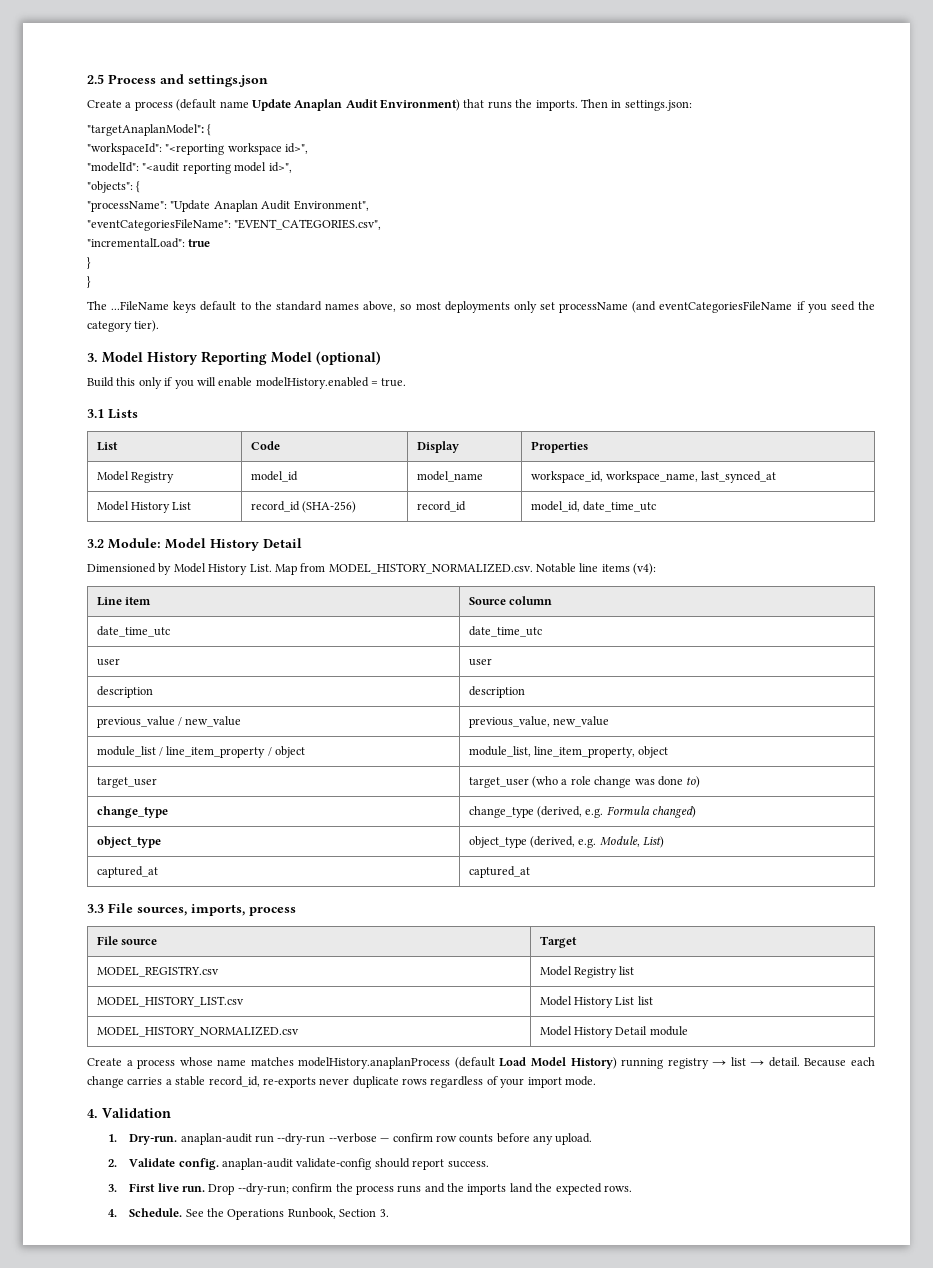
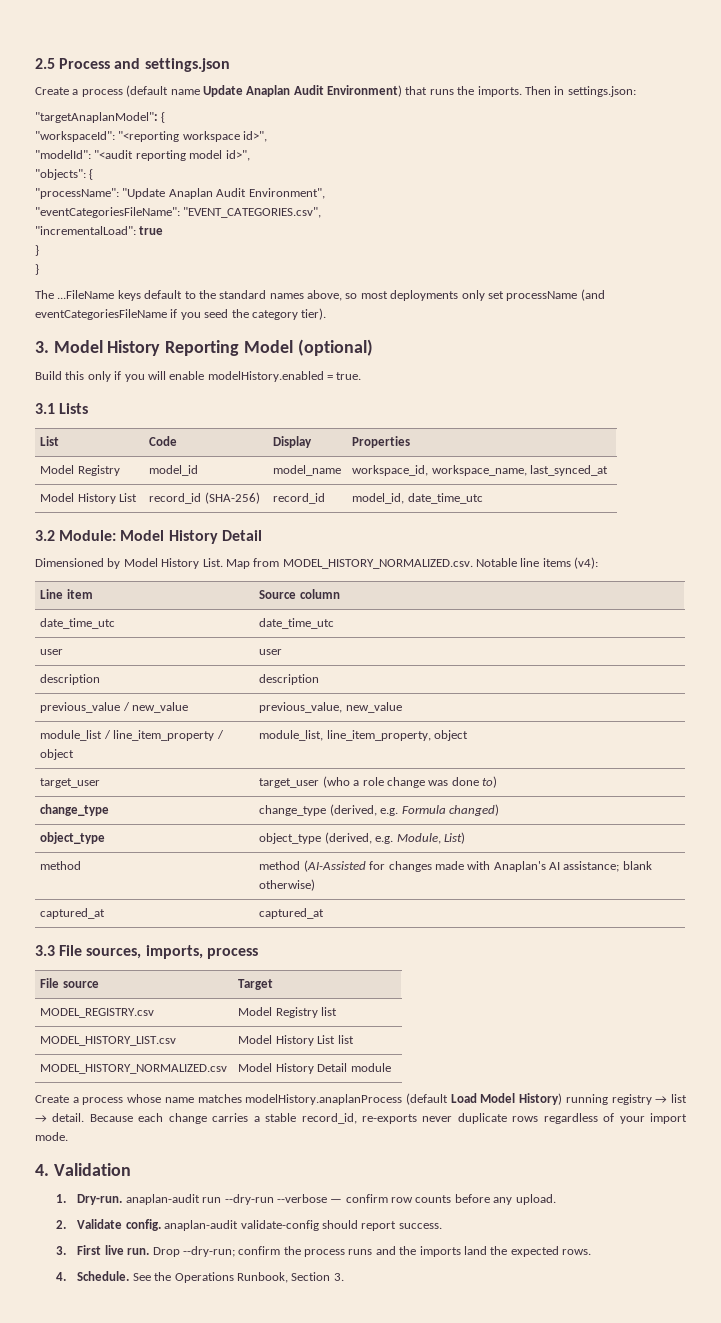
+ method | method (AI-Assisted for changes made with Anaplan's AI assistance; blank otherwise)

